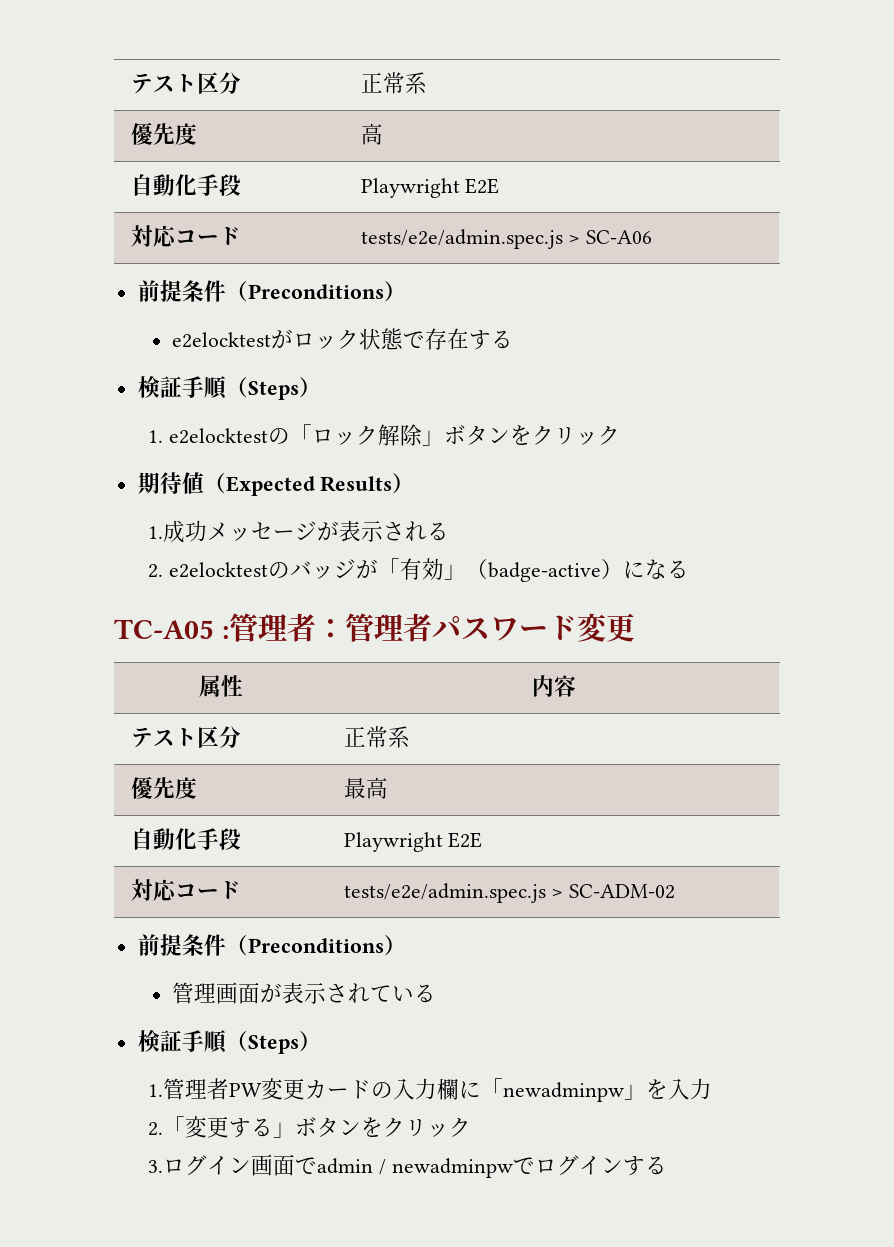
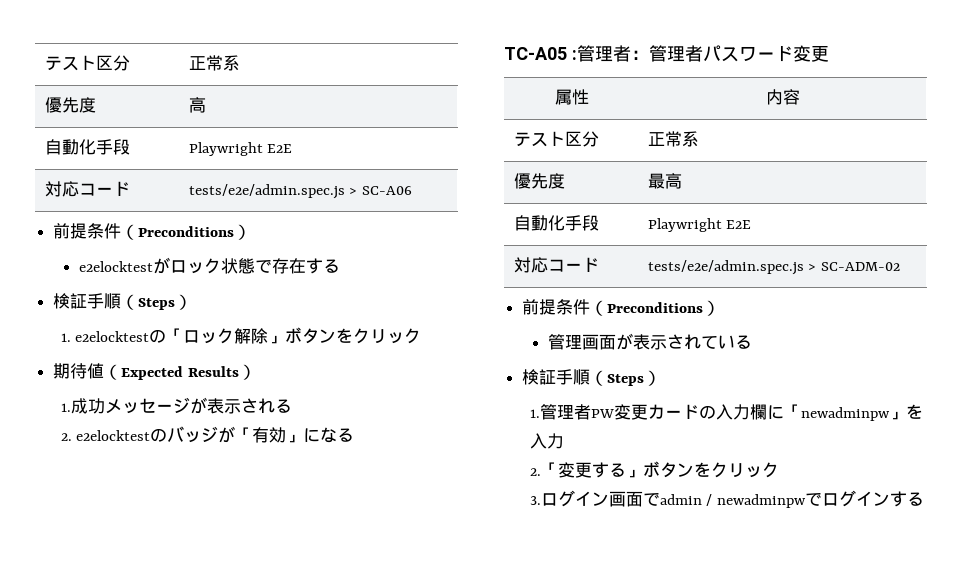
- 2. e2elocktestのバッジが「有効」（badge-active）になる
+ 2. e2elocktestのバッジが「有効」になる

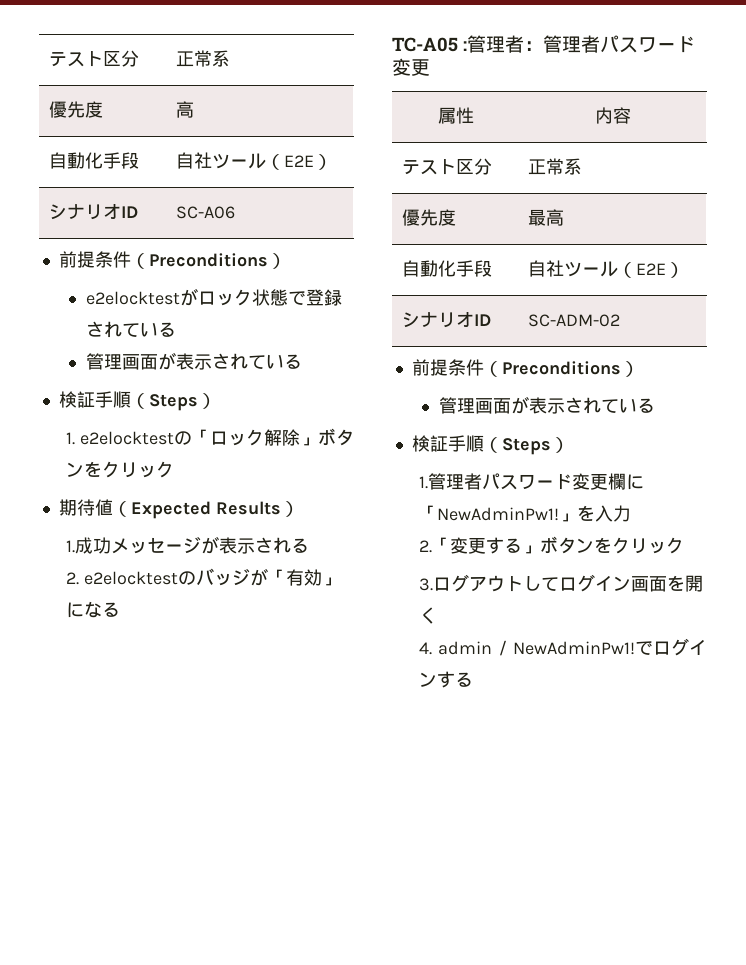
  優先度 | 高
- 自動化手段 | Playwright E2E
- 対応コード | tests/e2e/admin.spec.js > SC-A06
+ 自動化手段 | 自社ツール（E2E）
+ シナリオID | SC-A06
- e2elocktestがロック状態で存在する
+ e2elocktestがロック状態で登録されている
+ 管理画面が表示されている
  優先度 | 最高
- 自動化手段 | Playwright E2E
- 対応コード | tests/e2e/admin.spec.js > SC-ADM-02
+ 自動化手段 | 自社ツール（E2E）
+ シナリオID | SC-ADM-02
- 1.管理者PW変更カードの入力欄に「newadminpw」を入力
+ 1.管理者パスワード変更欄に「NewAdminPw1!」を入力
- 3.ログイン画面でadmin / newadminpwでログインする
+ 3.ログアウトしてログイン画面を開く
+ 4. admin / NewAdminPw1!でログインする

